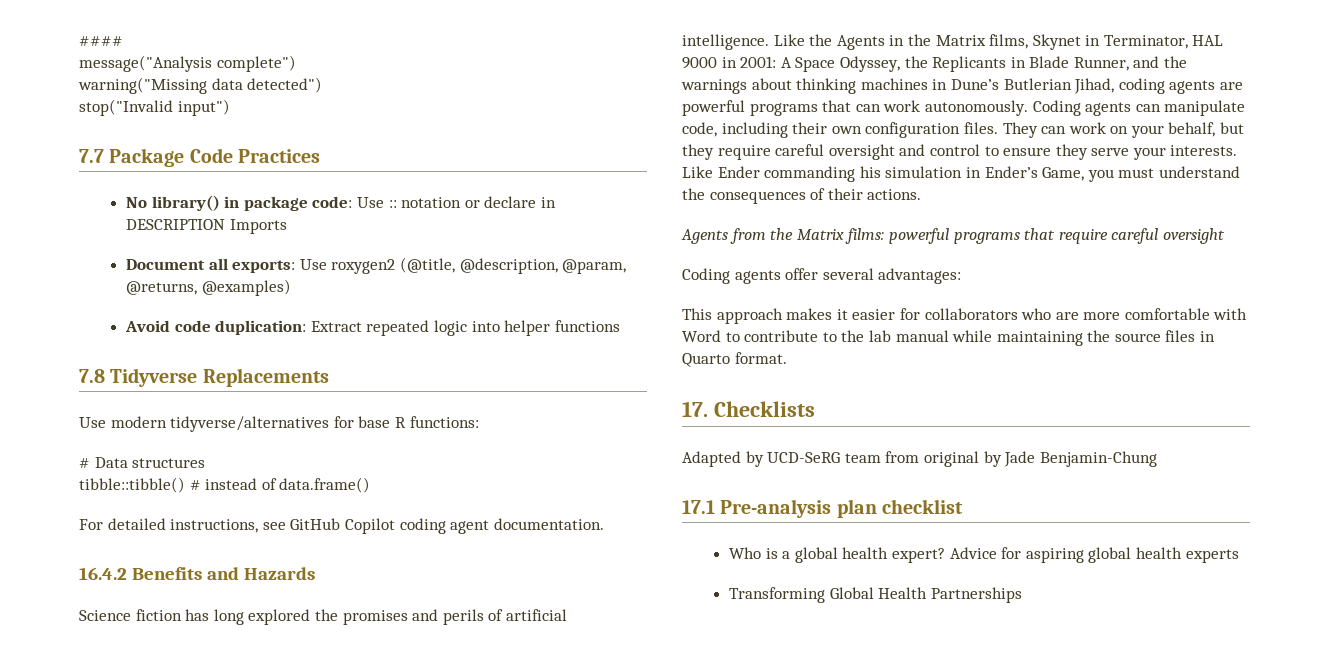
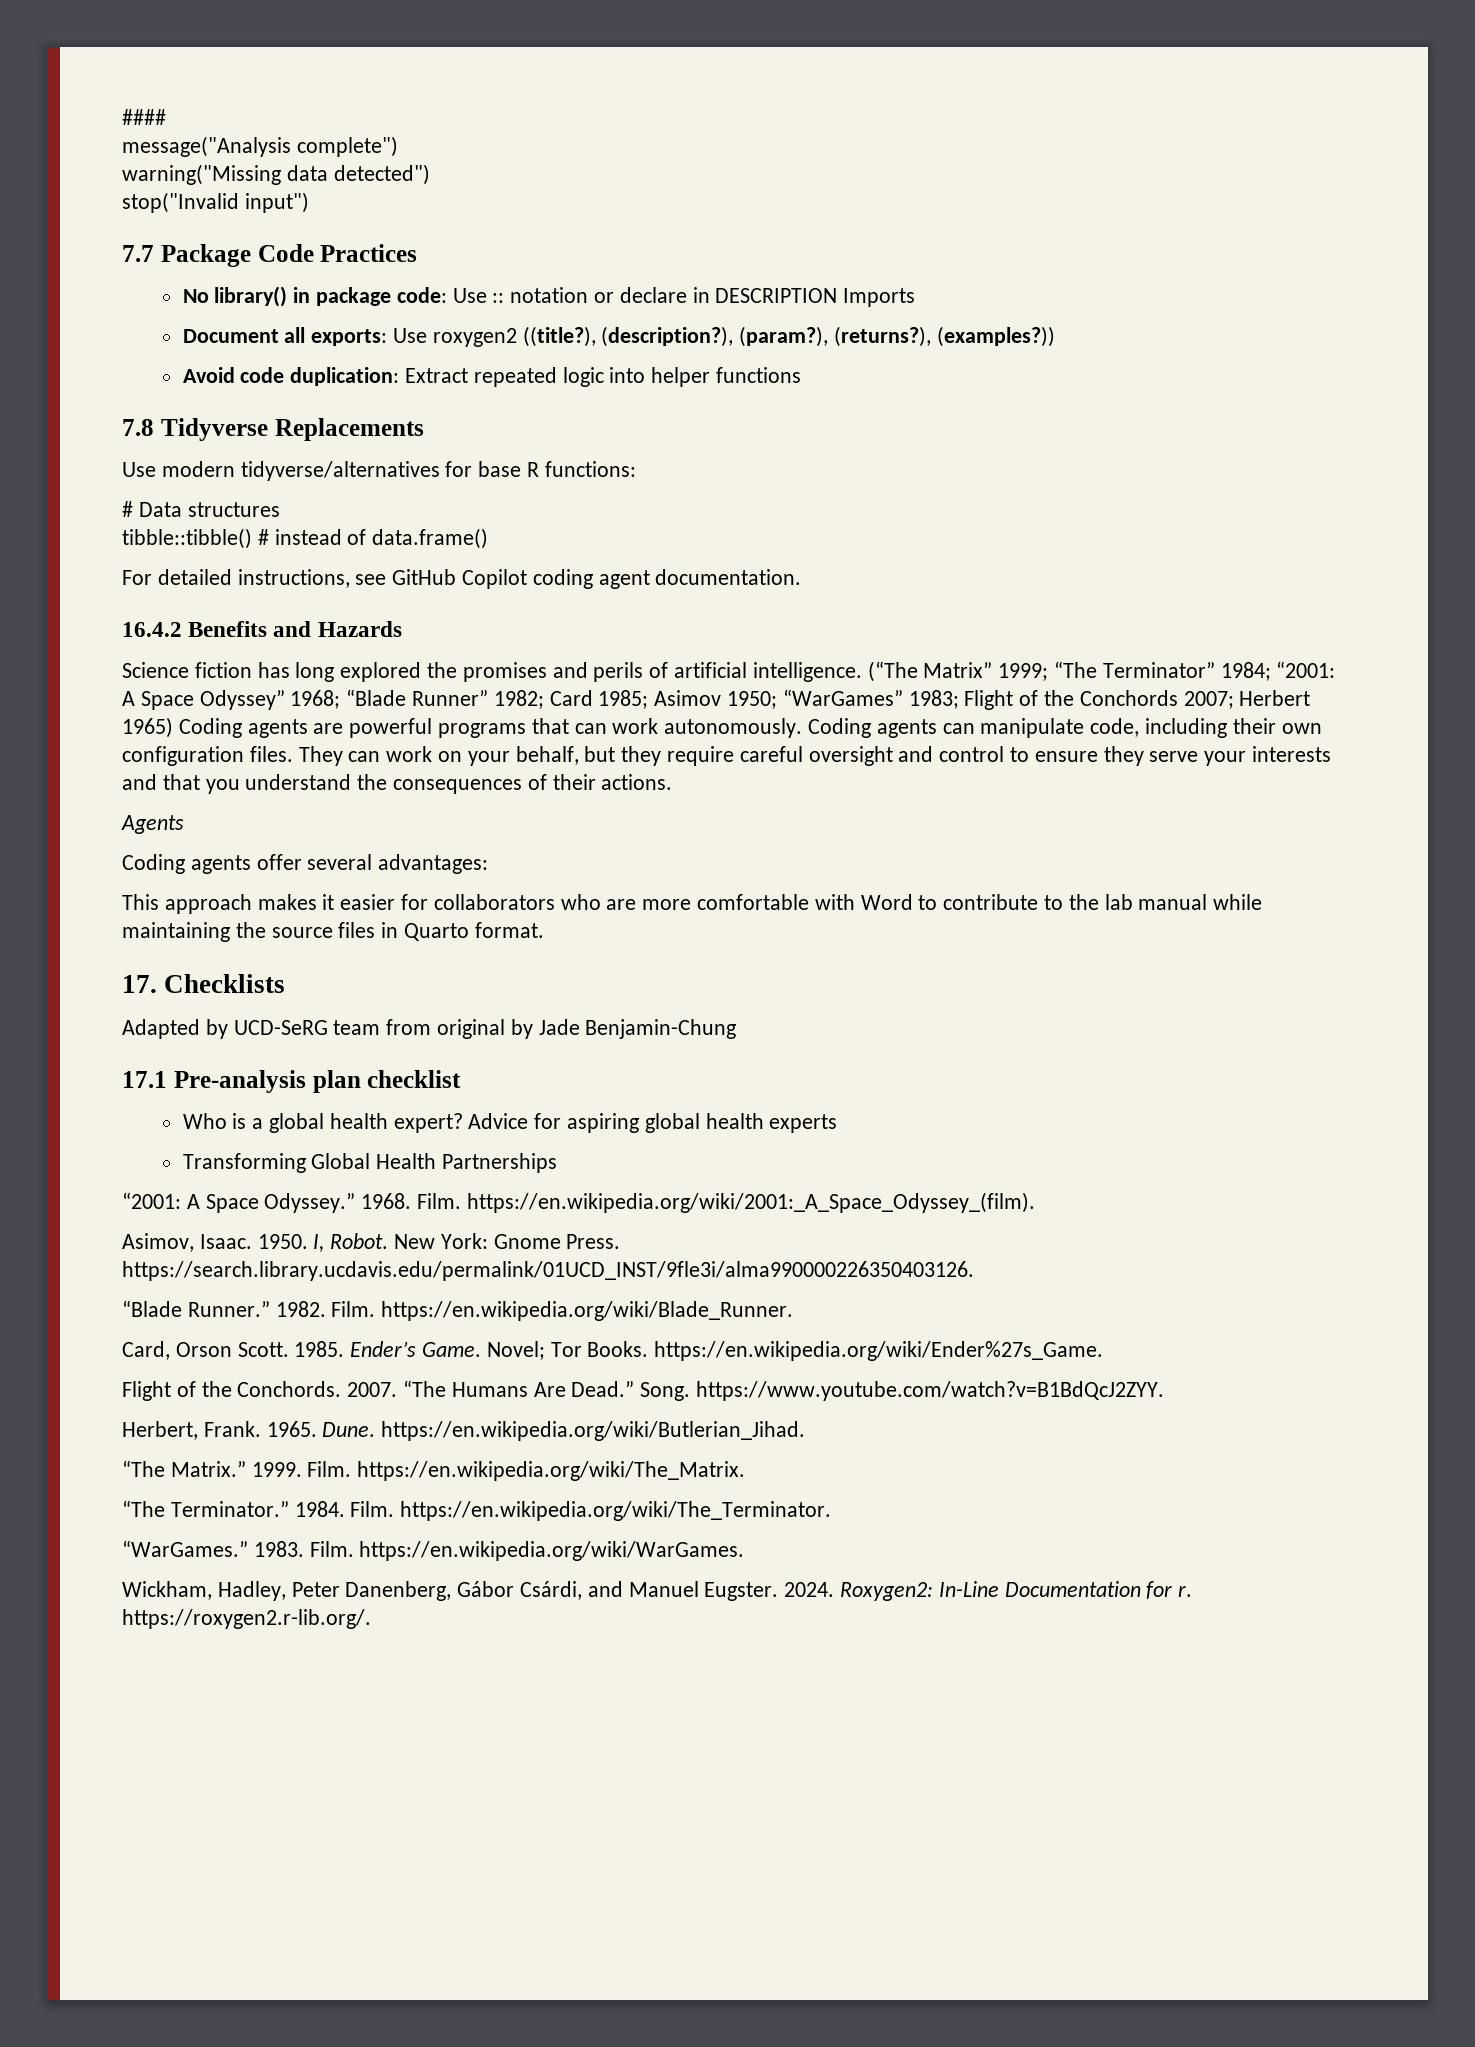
- Document all exports: Use roxygen2 (@title, @description, @param, @returns, @examples)
+ Document all exports: Use roxygen2 ((title?), (description?), (param?), (returns?), (examples?))
- Like the Agents in the Matrix films, Skynet in Terminator, HAL 9000 in 2001: A Space Odyssey, the Replicants in Blade Runner, and the warnings about thinking machines in Dune’s Butlerian Jihad, coding agents are powerful programs that can work autonomously.
+ (“The Matrix” 1999; “The Terminator” 1984; “2001: A Space Odyssey” 1968; “Blade Runner” 1982; Card 1985; Asimov 1950; “WarGames” 1983; Flight of the Conchords 2007; Herbert 1965) Coding agents are powerful programs that can work autonomously.
- They can work on your behalf, but they require careful oversight and control to ensure they serve your interests. Like Ender commanding his simulation in Ender’s Game, you must understand the consequences of their actions.
+ They can work on your behalf, but they require careful oversight and control to ensure they serve your interests and that you understand the consequences of their actions.
- Agents from the Matrix films: powerful programs that require careful oversight
+ Agents
+ “2001: A Space Odyssey.” 1968. Film. https://en.wikipedia.org/wiki/2001:_A_Space_Odyssey_(film).
+ Asimov, Isaac. 1950. I, Robot. New York: Gnome Press. https://search.library.ucdavis.edu/permalink/01UCD_INST/9fle3i/alma990000226350403126.
+ “Blade Runner.” 1982. Film. https://en.wikipedia.org/wiki/Blade_Runner.
+ Card, Orson Scott. 1985. Ender’s Game. Novel; Tor Books. https://en.wikipedia.org/wiki/Ender%27s_Game.
+ Flight of the Conchords. 2007. “The Humans Are Dead.” Song. https://www.youtube.com/watch?v=B1BdQcJ2ZYY.
+ Herbert, Frank. 1965. Dune. https://en.wikipedia.org/wiki/Butlerian_Jihad.
+ “The Matrix.” 1999. Film. https://en.wikipedia.org/wiki/The_Matrix.
+ “The Terminator.” 1984. Film. https://en.wikipedia.org/wiki/The_Terminator.
+ “WarGames.” 1983. Film. https://en.wikipedia.org/wiki/WarGames.
+ Wickham, Hadley, Peter Danenberg, Gábor Csárdi, and Manuel Eugster. 2024. Roxygen2: In-Line Documentation for r. https://roxygen2.r-lib.org/.

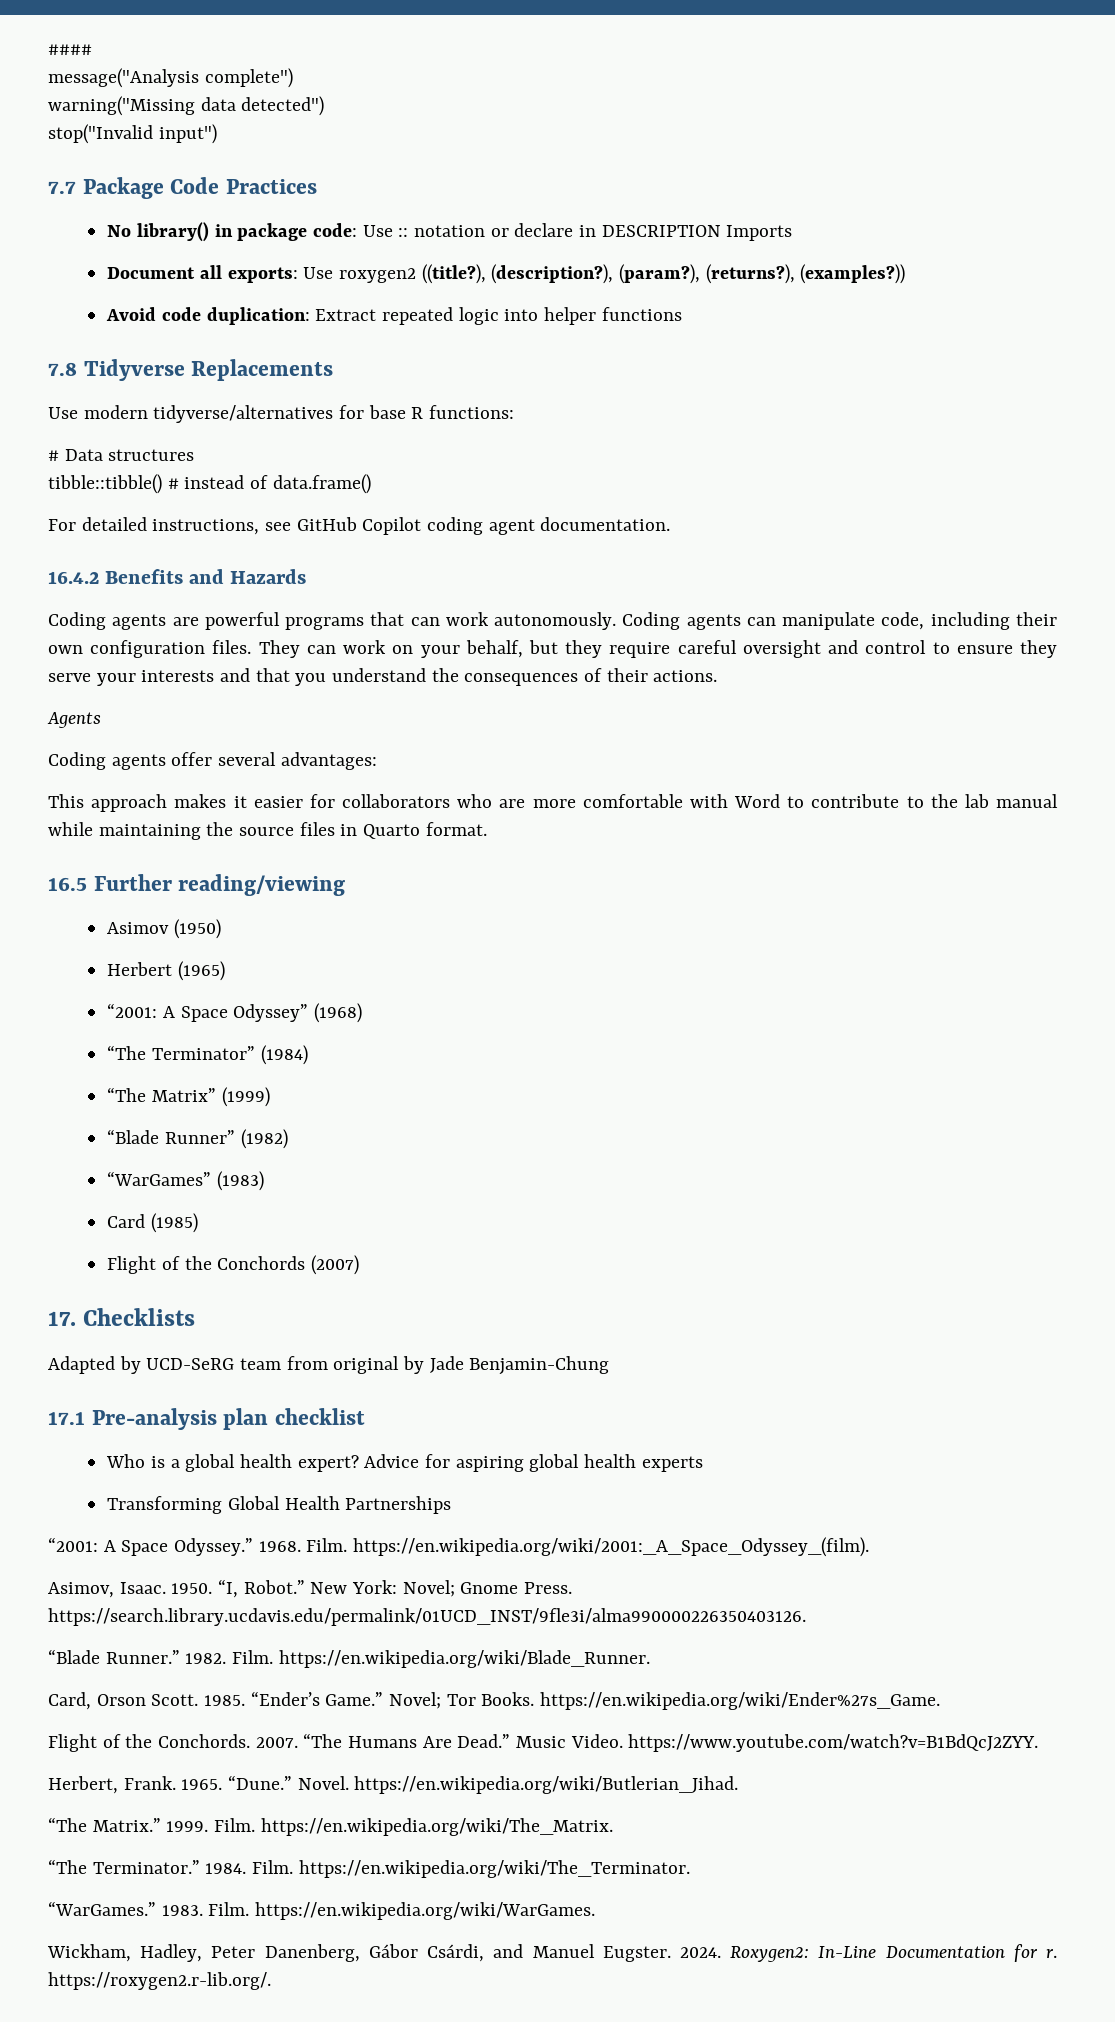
- Science fiction has long explored the promises and perils of artificial intelligence. (“The Matrix” 1999; “The Terminator” 1984; “2001: A Space Odyssey” 1968; “Blade Runner” 1982; Card 1985; Asimov 1950; “WarGames” 1983; Flight of the Conchords 2007; Herbert 1965) Coding agents are powerful programs that can work autonomously.
+ Coding agents are powerful programs that can work autonomously.
+ 16.5 Further reading/viewing
+ Asimov (1950)
+ Herbert (1965)
+ “2001: A Space Odyssey” (1968)
+ “The Terminator” (1984)
+ “The Matrix” (1999)
+ “Blade Runner” (1982)
+ “WarGames” (1983)
+ Card (1985)
+ Flight of the Conchords (2007)
- I, Robot.
+ “I, Robot.”
- New York: Gnome Press. https://search.library.ucdavis.edu/permalink/01UCD_INST/9fle3i/alma990000226350403126.
+ New York: Novel; Gnome Press. https://search.library.ucdavis.edu/permalink/01UCD_INST/9fle3i/alma990000226350403126.
- Ender’s Game.
+ “Ender’s Game.”
- Song. https://www.youtube.com/watch?v=B1BdQcJ2ZYY.
+ Music Video. https://www.youtube.com/watch?v=B1BdQcJ2ZYY.
- Dune. https://en.wikipedia.org/wiki/Butlerian_Jihad.
+ “Dune.” Novel. https://en.wikipedia.org/wiki/Butlerian_Jihad.

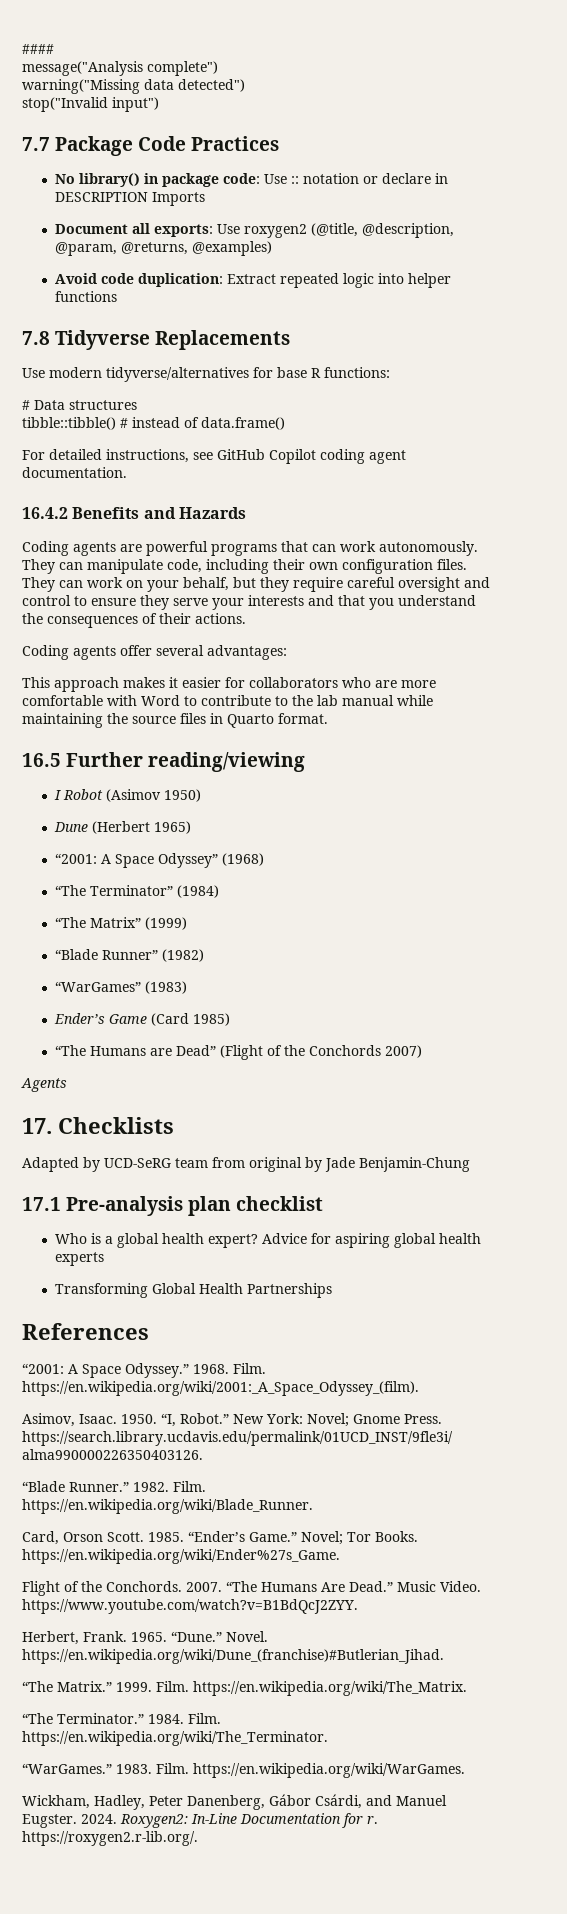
- Document all exports: Use roxygen2 ((title?), (description?), (param?), (returns?), (examples?))
+ Document all exports: Use roxygen2 (@title, @description, @param, @returns, @examples)
- Coding agents can manipulate code, including their own configuration files.
+ They can manipulate code, including their own configuration files.
- Agents
- Asimov (1950)
- Herbert (1965)
+ I Robot (Asimov 1950)
+ Dune (Herbert 1965)
- Card (1985)
- Flight of the Conchords (2007)
+ Ender’s Game (Card 1985)
+ “The Humans are Dead” (Flight of the Conchords 2007)
+ Agents
+ References
- Novel. https://en.wikipedia.org/wiki/Butlerian_Jihad.
+ Novel. https://en.wikipedia.org/wiki/Dune_(franchise)#Butlerian_Jihad.

